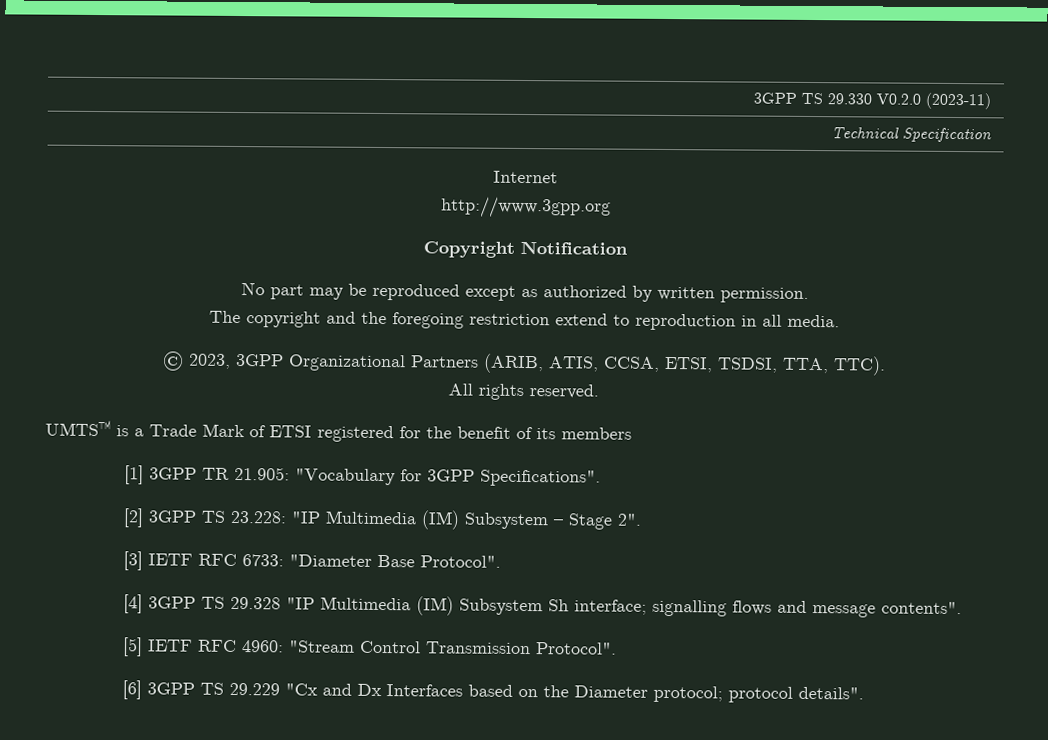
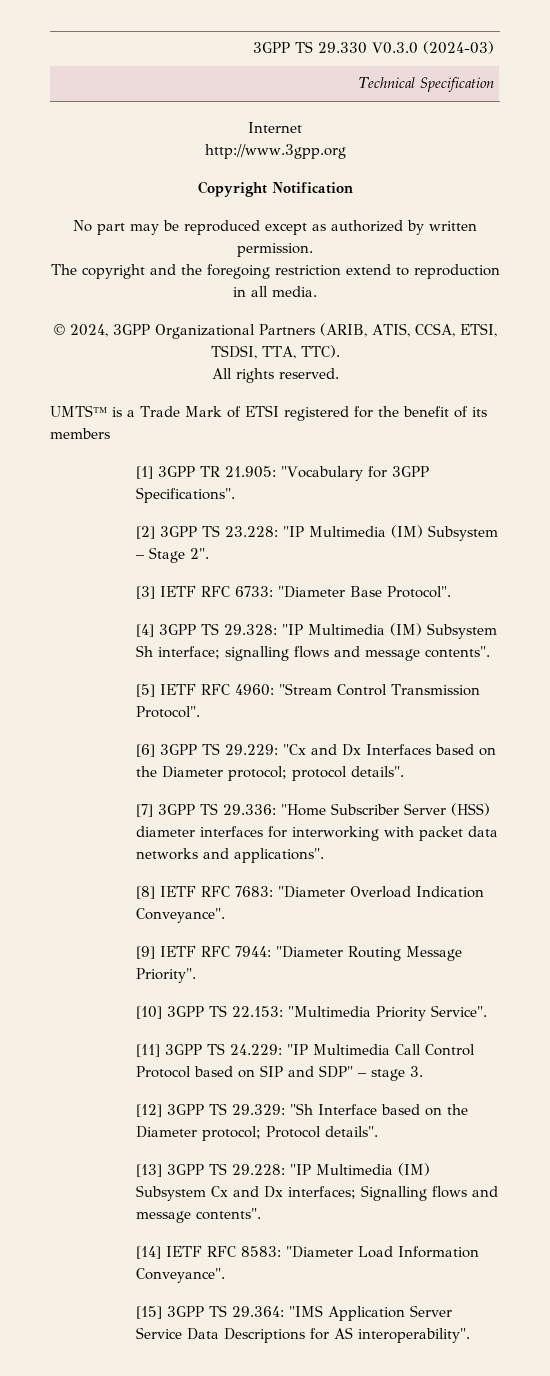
- 3GPP TS 29.330 V0.2.0 (2023-11)
+ 3GPP TS 29.330 V0.3.0 (2024-03)
- © 2023, 3GPP Organizational Partners (ARIB, ATIS, CCSA, ETSI, TSDSI, TTA, TTC).
+ © 2024, 3GPP Organizational Partners (ARIB, ATIS, CCSA, ETSI, TSDSI, TTA, TTC).
- [4] 3GPP TS 29.328 "IP Multimedia (IM) Subsystem Sh interface; signalling flows and message contents".
+ [4] 3GPP TS 29.328: "IP Multimedia (IM) Subsystem Sh interface; signalling flows and message contents".
- [6] 3GPP TS 29.229 "Cx and Dx Interfaces based on the Diameter protocol; protocol details".
+ [6] 3GPP TS 29.229: "Cx and Dx Interfaces based on the Diameter protocol; protocol details".
+ [7] 3GPP TS 29.336: "Home Subscriber Server (HSS) diameter interfaces for interworking with packet data networks and applications".
+ [8] IETF RFC 7683: "Diameter Overload Indication Conveyance".
+ [9] IETF RFC 7944: "Diameter Routing Message Priority".
+ [10] 3GPP TS 22.153: "Multimedia Priority Service".
+ [11] 3GPP TS 24.229: "IP Multimedia Call Control Protocol based on SIP and SDP" – stage 3.
+ [12] 3GPP TS 29.329: "Sh Interface based on the Diameter protocol; Protocol details".
+ [13] 3GPP TS 29.228: "IP Multimedia (IM) Subsystem Cx and Dx interfaces; Signalling flows and message contents".
+ [14] IETF RFC 8583: "Diameter Load Information Conveyance".
+ [15] 3GPP TS 29.364: "IMS Application Server Service Data Descriptions for AS interoperability".

